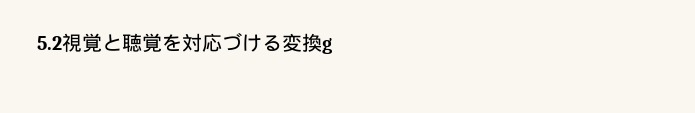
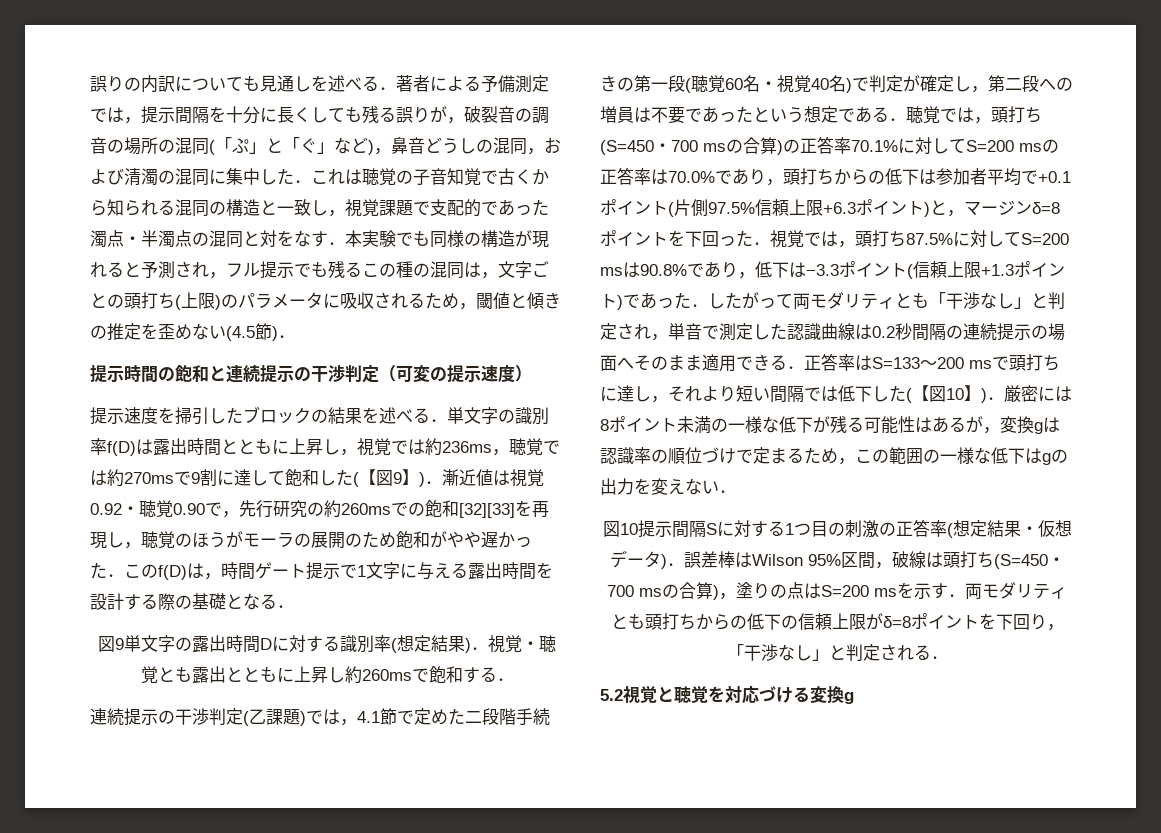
+ 誤りの内訳についても見通しを述べる．著者による予備測定では，提示間隔を十分に長くしても残る誤りが，破裂音の調音の場所の混同(「ぷ」と「ぐ」など)，鼻音どうしの混同，および清濁の混同に集中した．これは聴覚の子音知覚で古くから知られる混同の構造と一致し，視覚課題で支配的であった濁点・半濁点の混同と対をなす．本実験でも同様の構造が現れると予測され，フル提示でも残るこの種の混同は，文字ごとの頭打ち(上限)のパラメータに吸収されるため，閾値と傾きの推定を歪めない(4.5節)．
+ 提示時間の飽和と連続提示の干渉判定（可変の提示速度）
+ 提示速度を掃引したブロックの結果を述べる．単文字の識別率f(D)は露出時間とともに上昇し，視覚では約236ms，聴覚では約270msで9割に達して飽和した(【図9】)．漸近値は視覚0.92・聴覚0.90で，先行研究の約260msでの飽和[32][33]を再現し，聴覚のほうがモーラの展開のため飽和がやや遅かった．このf(D)は，時間ゲート提示で1文字に与える露出時間を設計する際の基礎となる．
+ 図9単文字の露出時間Dに対する識別率(想定結果)．視覚・聴覚とも露出とともに上昇し約260msで飽和する．
+ 連続提示の干渉判定(乙課題)では，4.1節で定めた二段階手続きの第一段(聴覚60名・視覚40名)で判定が確定し，第二段への増員は不要であったという想定である．聴覚では，頭打ち(S=450・700 msの合算)の正答率70.1%に対してS=200 msの正答率は70.0%であり，頭打ちからの低下は参加者平均で+0.1ポイント(片側97.5%信頼上限+6.3ポイント)と，マージンδ=8ポイントを下回った．視覚では，頭打ち87.5%に対してS=200 msは90.8%であり，低下は−3.3ポイント(信頼上限+1.3ポイント)であった．したがって両モダリティとも「干渉なし」と判定され，単音で測定した認識曲線は0.2秒間隔の連続提示の場面へそのまま適用できる．正答率はS=133〜200 msで頭打ちに達し，それより短い間隔では低下した(【図10】)．厳密には8ポイント未満の一様な低下が残る可能性はあるが，変換gは認識率の順位づけで定まるため，この範囲の一様な低下はgの出力を変えない．
+ 図10提示間隔Sに対する1つ目の刺激の正答率(想定結果・仮想データ)．誤差棒はWilson 95%区間，破線は頭打ち(S=450・700 msの合算)，塗りの点はS=200 msを示す．両モダリティとも頭打ちからの低下の信頼上限がδ=8ポイントを下回り，「干渉なし」と判定される．

